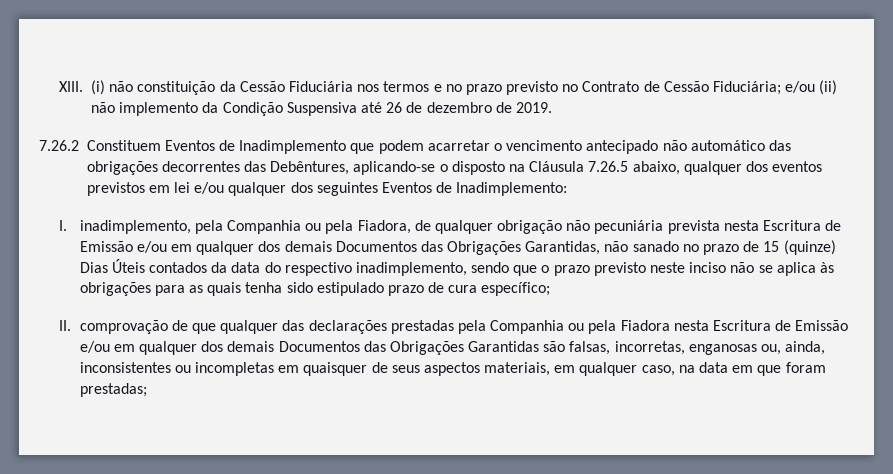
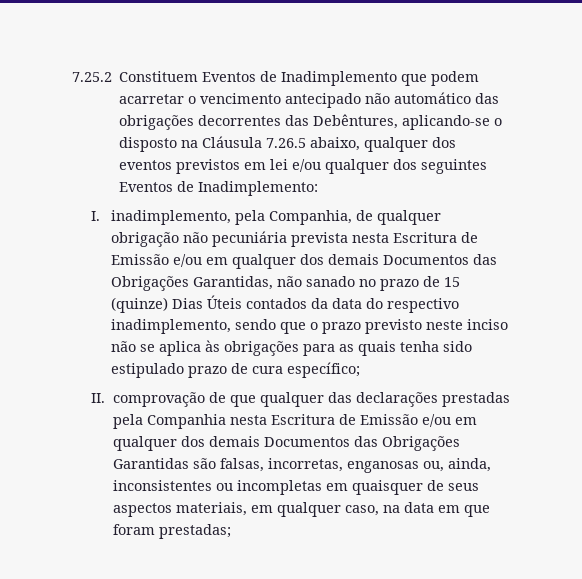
- XIII. (i) não constituição da Cessão Fiduciária nos termos e no prazo previsto no Contrato de Cessão Fiduciária; e/ou (ii) não implemento da Condição Suspensiva até 26 de dezembro de 2019.
- 7.26.2 Constituem Eventos de Inadimplemento que podem acarretar o vencimento antecipado não automático das obrigações decorrentes das Debêntures, aplicando-se o disposto na Cláusula 7.26.5 abaixo, qualquer dos eventos previstos em lei e/ou qualquer dos seguintes Eventos de Inadimplemento:
+ 7.25.2 Constituem Eventos de Inadimplemento que podem acarretar o vencimento antecipado não automático das obrigações decorrentes das Debêntures, aplicando-se o disposto na Cláusula 7.26.5 abaixo, qualquer dos eventos previstos em lei e/ou qualquer dos seguintes Eventos de Inadimplemento:
- I. inadimplemento, pela Companhia ou pela Fiadora, de qualquer obrigação não pecuniária prevista nesta Escritura de Emissão e/ou em qualquer dos demais Documentos das Obrigações Garantidas, não sanado no prazo de 15 (quinze) Dias Úteis contados da data do respectivo inadimplemento, sendo que o prazo previsto neste inciso não se aplica às obrigações para as quais tenha sido estipulado prazo de cura específico;
+ I. inadimplemento, pela Companhia, de qualquer obrigação não pecuniária prevista nesta Escritura de Emissão e/ou em qualquer dos demais Documentos das Obrigações Garantidas, não sanado no prazo de 15 (quinze) Dias Úteis contados da data do respectivo inadimplemento, sendo que o prazo previsto neste inciso não se aplica às obrigações para as quais tenha sido estipulado prazo de cura específico;
- II. comprovação de que qualquer das declarações prestadas pela Companhia ou pela Fiadora nesta Escritura de Emissão e/ou em qualquer dos demais Documentos das Obrigações Garantidas são falsas, incorretas, enganosas ou, ainda, inconsistentes ou incompletas em quaisquer de seus aspectos materiais, em qualquer caso, na data em que foram prestadas;
+ II. comprovação de que qualquer das declarações prestadas pela Companhia nesta Escritura de Emissão e/ou em qualquer dos demais Documentos das Obrigações Garantidas são falsas, incorretas, enganosas ou, ainda, inconsistentes ou incompletas em quaisquer de seus aspectos materiais, em qualquer caso, na data em que foram prestadas;

